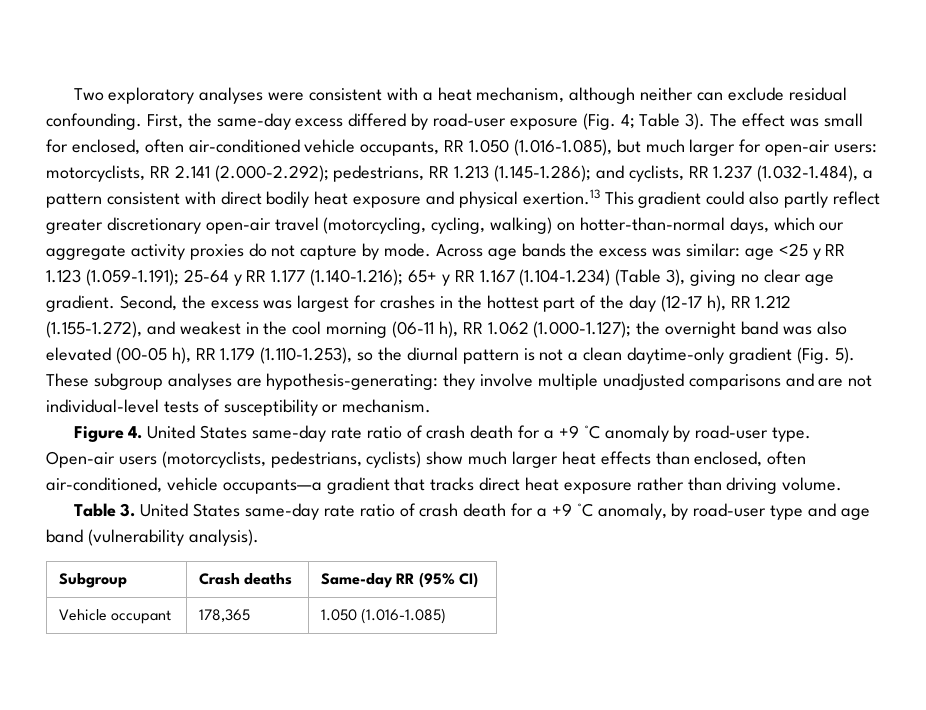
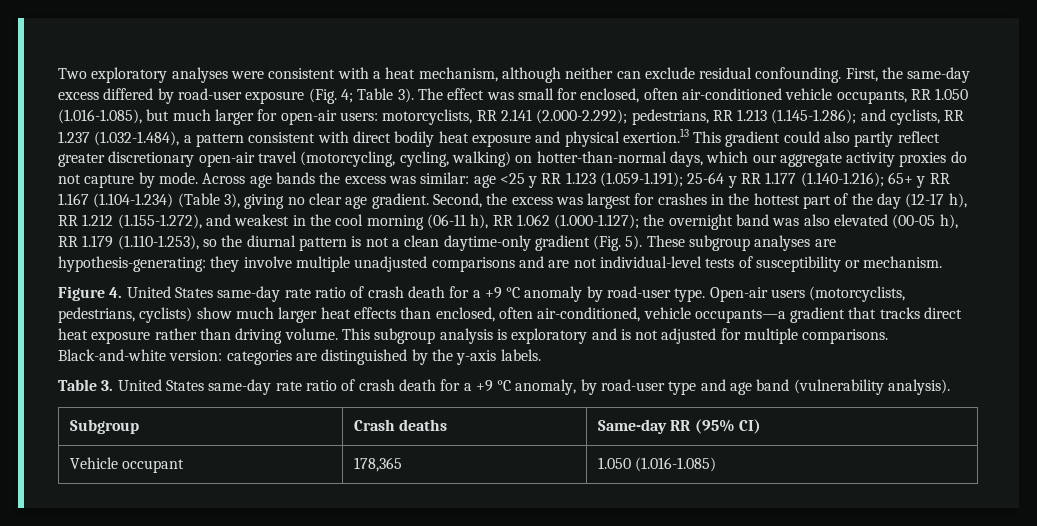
+ This subgroup analysis is exploratory and is not adjusted for multiple comparisons. Black-and-white version: categories are distinguished by the y-axis labels.

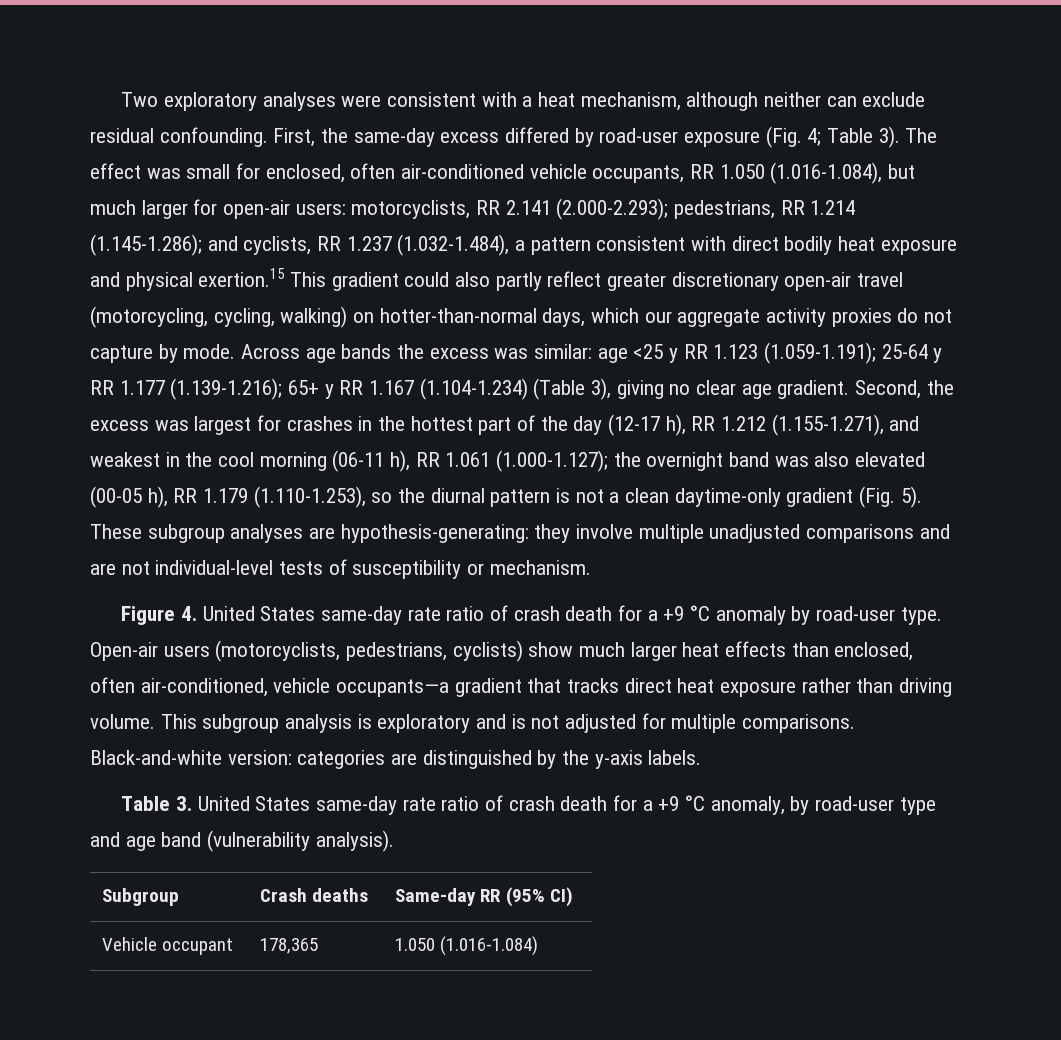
- The effect was small for enclosed, often air-conditioned vehicle occupants, RR 1.050 (1.016-1.085), but much larger for open-air users:
+ The effect was small for enclosed, often air-conditioned vehicle occupants, RR 1.050 (1.016-1.084), but much larger for open-air users:
- motorcyclists, RR 2.141 (2.000-2.292);
+ motorcyclists, RR 2.141 (2.000-2.293);
- pedestrians, RR 1.213 (1.145-1.286);
+ pedestrians, RR 1.214 (1.145-1.286);
- and cyclists, RR 1.237 (1.032-1.484), a pattern consistent with direct bodily heat exposure and physical exertion.13 This gradient could also partly reflect greater discretionary open-air travel (motorcycling, cycling, walking) on hotter-than-normal days, which our aggregate activity proxies do not capture by mode.
+ and cyclists, RR 1.237 (1.032-1.484), a pattern consistent with direct bodily heat exposure and physical exertion.15 This gradient could also partly reflect greater discretionary open-air travel (motorcycling, cycling, walking) on hotter-than-normal days, which our aggregate activity proxies do not capture by mode.
- Across age bands the excess was similar: age <25 y RR 1.123 (1.059-1.191); 25-64 y RR 1.177 (1.140-1.216); 65+ y RR 1.167 (1.104-1.234) (Table 3), giving no clear age gradient.
+ Across age bands the excess was similar: age <25 y RR 1.123 (1.059-1.191); 25-64 y RR 1.177 (1.139-1.216); 65+ y RR 1.167 (1.104-1.234) (Table 3), giving no clear age gradient.
- Second, the excess was largest for crashes in the hottest part of the day (12-17 h), RR 1.212 (1.155-1.272), and weakest in the cool morning (06-11 h), RR 1.062 (1.000-1.127); the overnight band was also elevated (00-05 h), RR 1.179 (1.110-1.253), so the diurnal pattern is not a clean daytime-only gradient (Fig. 5).
+ Second, the excess was largest for crashes in the hottest part of the day (12-17 h), RR 1.212 (1.155-1.271), and weakest in the cool morning (06-11 h), RR 1.061 (1.000-1.127); the overnight band was also elevated (00-05 h), RR 1.179 (1.110-1.253), so the diurnal pattern is not a clean daytime-only gradient (Fig. 5).
- Vehicle occupant | 178,365 | 1.050 (1.016-1.085)
+ Vehicle occupant | 178,365 | 1.050 (1.016-1.084)

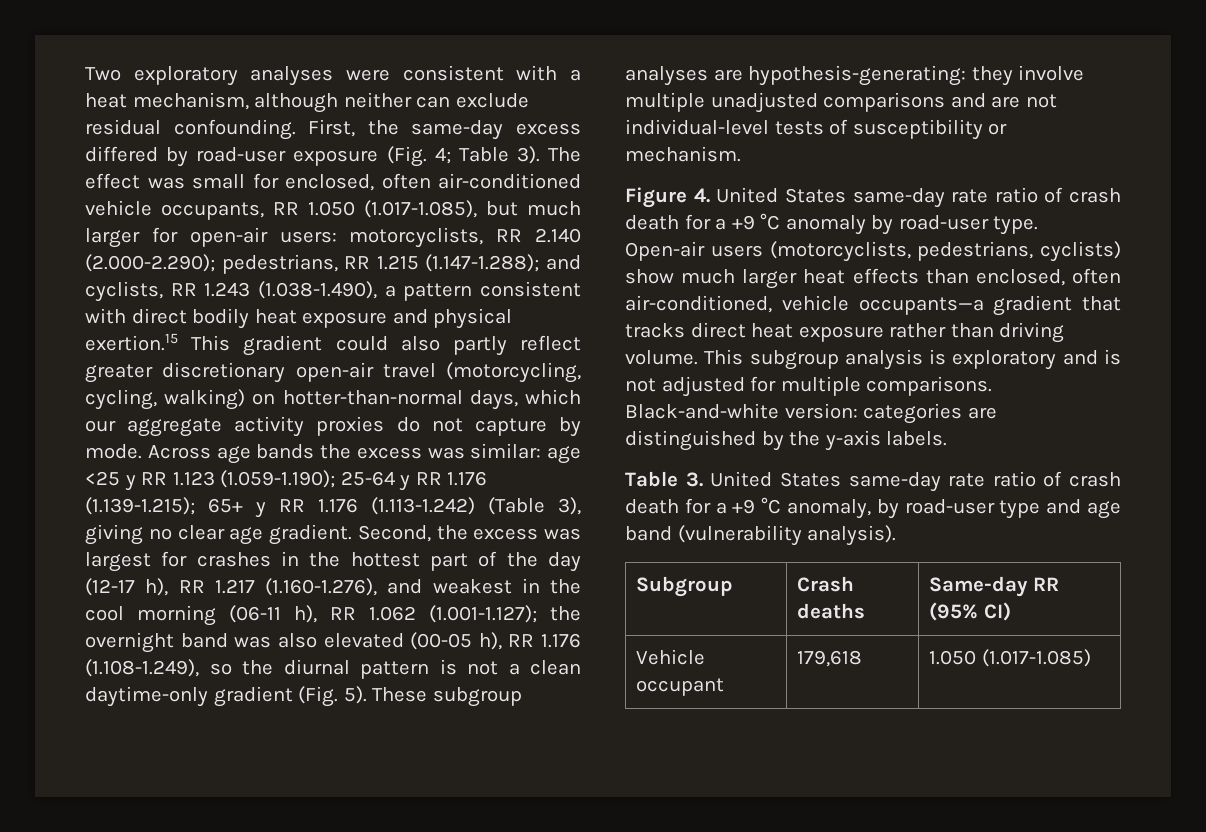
- The effect was small for enclosed, often air-conditioned vehicle occupants, RR 1.050 (1.016-1.084), but much larger for open-air users: motorcyclists, RR 2.141 (2.000-2.293); pedestrians, RR 1.214 (1.145-1.286); and cyclists, RR 1.237 (1.032-1.484), a pattern consistent with direct bodily heat exposure and physical exertion.15 This gradient could also partly reflect greater discretionary open-air travel (motorcycling, cycling, walking) on hotter-than-normal days, which our aggregate activity proxies do not capture by mode.
+ The effect was small for enclosed, often air-conditioned vehicle occupants, RR 1.050 (1.017-1.085), but much larger for open-air users: motorcyclists, RR 2.140 (2.000-2.290); pedestrians, RR 1.215 (1.147-1.288); and cyclists, RR 1.243 (1.038-1.490), a pattern consistent with direct bodily heat exposure and physical exertion.15 This gradient could also partly reflect greater discretionary open-air travel (motorcycling, cycling, walking) on hotter-than-normal days, which our aggregate activity proxies do not capture by mode.
- Across age bands the excess was similar: age <25 y RR 1.123 (1.059-1.191); 25-64 y RR 1.177 (1.139-1.216); 65+ y RR 1.167 (1.104-1.234) (Table 3), giving no clear age gradient.
+ Across age bands the excess was similar: age <25 y RR 1.123 (1.059-1.190); 25-64 y RR 1.176 (1.139-1.215); 65+ y RR 1.176 (1.113-1.242) (Table 3), giving no clear age gradient.
- Second, the excess was largest for crashes in the hottest part of the day (12-17 h), RR 1.212 (1.155-1.271), and weakest in the cool morning (06-11 h), RR 1.061 (1.000-1.127); the overnight band was also elevated (00-05 h), RR 1.179 (1.110-1.253), so the diurnal pattern is not a clean daytime-only gradient (Fig. 5).
+ Second, the excess was largest for crashes in the hottest part of the day (12-17 h), RR 1.217 (1.160-1.276), and weakest in the cool morning (06-11 h), RR 1.062 (1.001-1.127); the overnight band was also elevated (00-05 h), RR 1.176 (1.108-1.249), so the diurnal pattern is not a clean daytime-only gradient (Fig. 5).
- Vehicle occupant | 178,365 | 1.050 (1.016-1.084)
+ Vehicle occupant | 179,618 | 1.050 (1.017-1.085)

